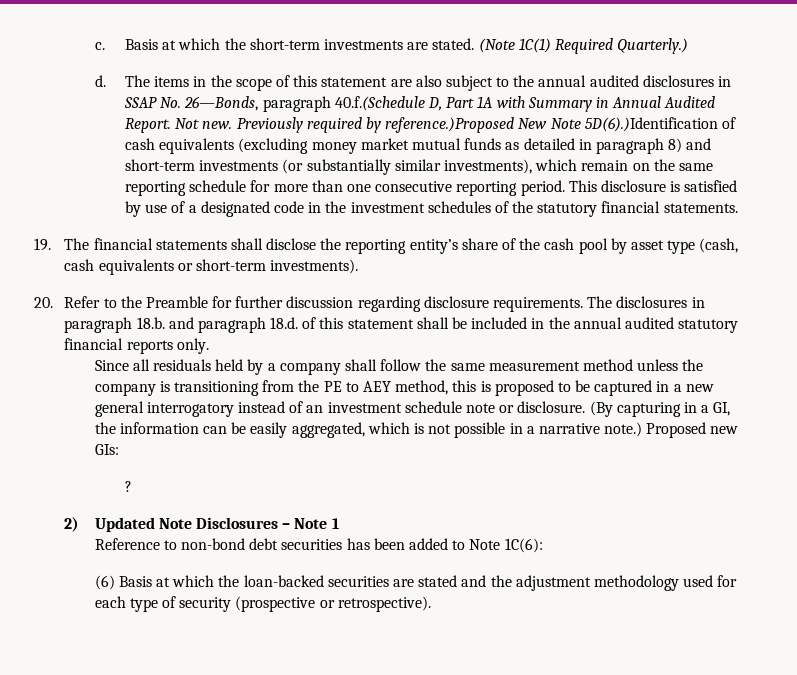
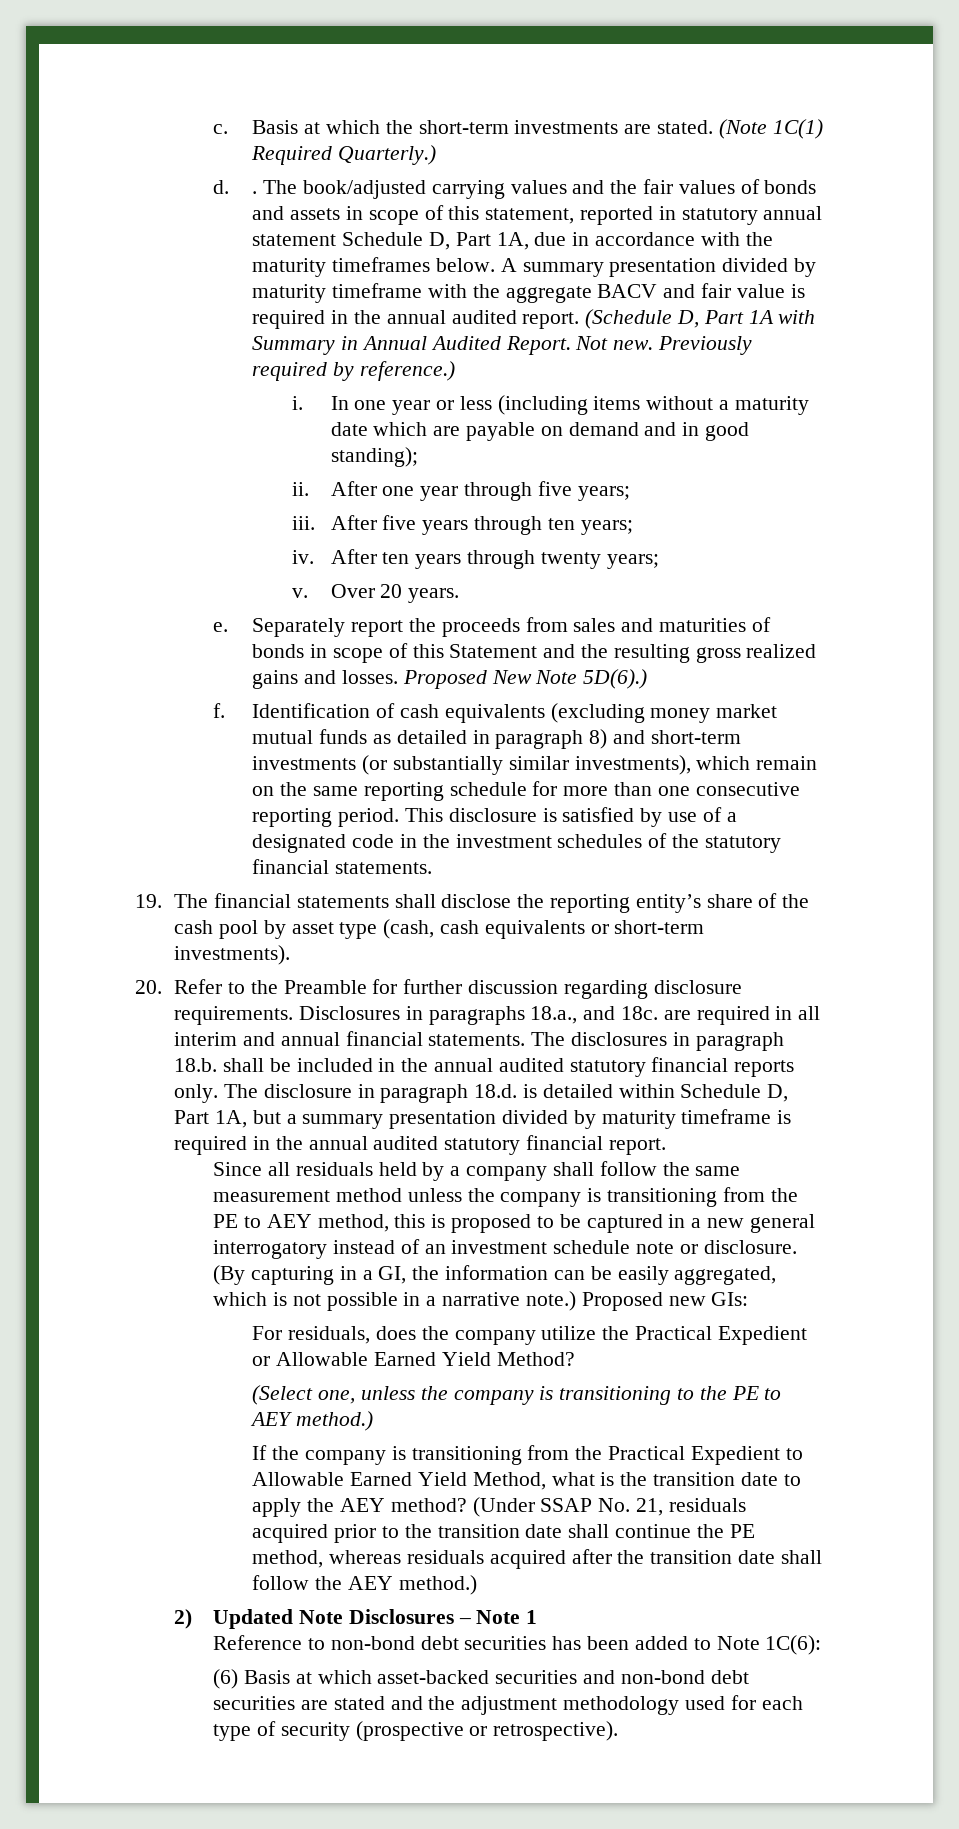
- d. The items in the scope of this statement are also subject to the annual audited disclosures in SSAP No. 26—Bonds, paragraph 40.f.(Schedule D, Part 1A with Summary in Annual Audited Report.
+ d. . The book/adjusted carrying values and the fair values of bonds and assets in scope of this statement, reported in statutory annual statement Schedule D, Part 1A, due in accordance with the maturity timeframes below. A summary presentation divided by maturity timeframe with the aggregate BACV and fair value is required in the annual audited report. (Schedule D, Part 1A with Summary in Annual Audited Report.
- Previously required by reference.)Proposed New Note 5D(6).)Identification of cash equivalents (excluding money market mutual funds as detailed in paragraph 8) and short-term investments (or substantially similar investments), which remain on the same reporting schedule for more than one consecutive reporting period.
+ Previously required by reference.)
+ i. In one year or less (including items without a maturity date which are payable on demand and in good standing);
+ ii. After one year through five years;
+ iii. After five years through ten years;
+ iv. After ten years through twenty years;
+ v. Over 20 years.
+ e. Separately report the proceeds from sales and maturities of bonds in scope of this Statement and the resulting gross realized gains and losses. Proposed New Note 5D(6).)
+ f. Identification of cash equivalents (excluding money market mutual funds as detailed in paragraph 8) and short-term investments (or substantially similar investments), which remain on the same reporting schedule for more than one consecutive reporting period.
+ Disclosures in paragraphs 18.a., and 18c. are required in all interim and annual financial statements.
- The disclosures in paragraph 18.b. and paragraph 18.d. of this statement shall be included in the annual audited statutory financial reports only.
+ The disclosures in paragraph 18.b. shall be included in the annual audited statutory financial reports only. The disclosure in paragraph 18.d. is detailed within Schedule D, Part 1A, but a summary presentation divided by maturity timeframe is required in the annual audited statutory financial report.
- ?
+ For residuals, does the company utilize the Practical Expedient or Allowable Earned Yield Method?
+ (Select one, unless the company is transitioning to the PE to AEY method.)
+ If the company is transitioning from the Practical Expedient to Allowable Earned Yield Method, what is the transition date to apply the AEY method? (Under SSAP No. 21, residuals acquired prior to the transition date shall continue the PE method, whereas residuals acquired after the transition date shall follow the AEY method.)
- (6) Basis at which the loan-backed securities are stated and the adjustment methodology used for each type of security (prospective or retrospective).
+ (6) Basis at which asset-backed securities and non-bond debt securities are stated and the adjustment methodology used for each type of security (prospective or retrospective).

